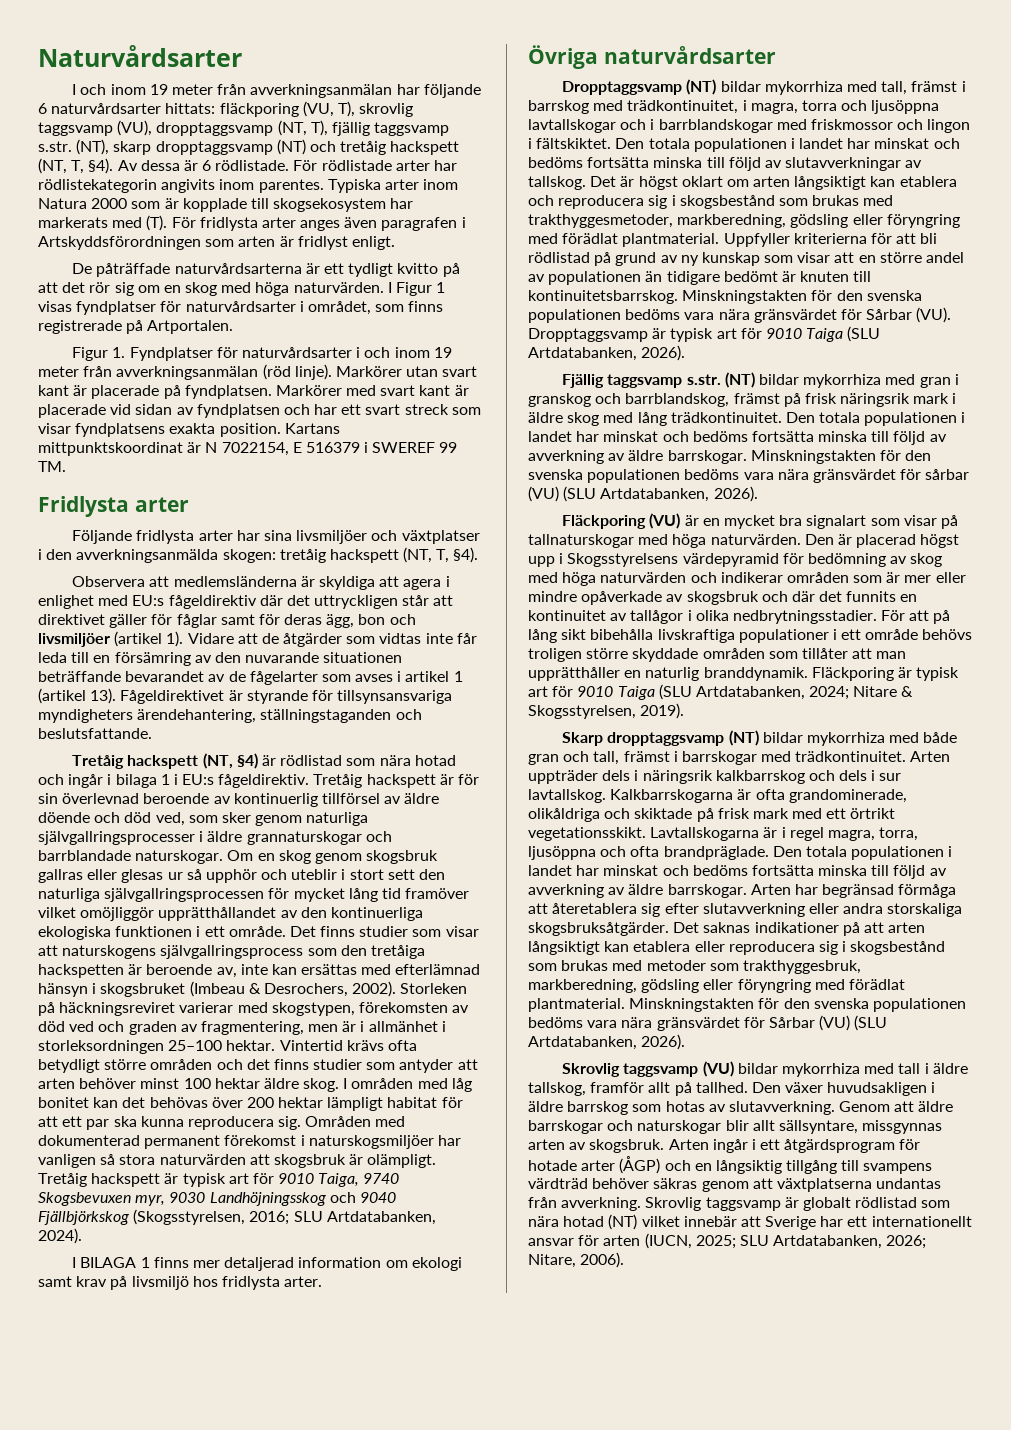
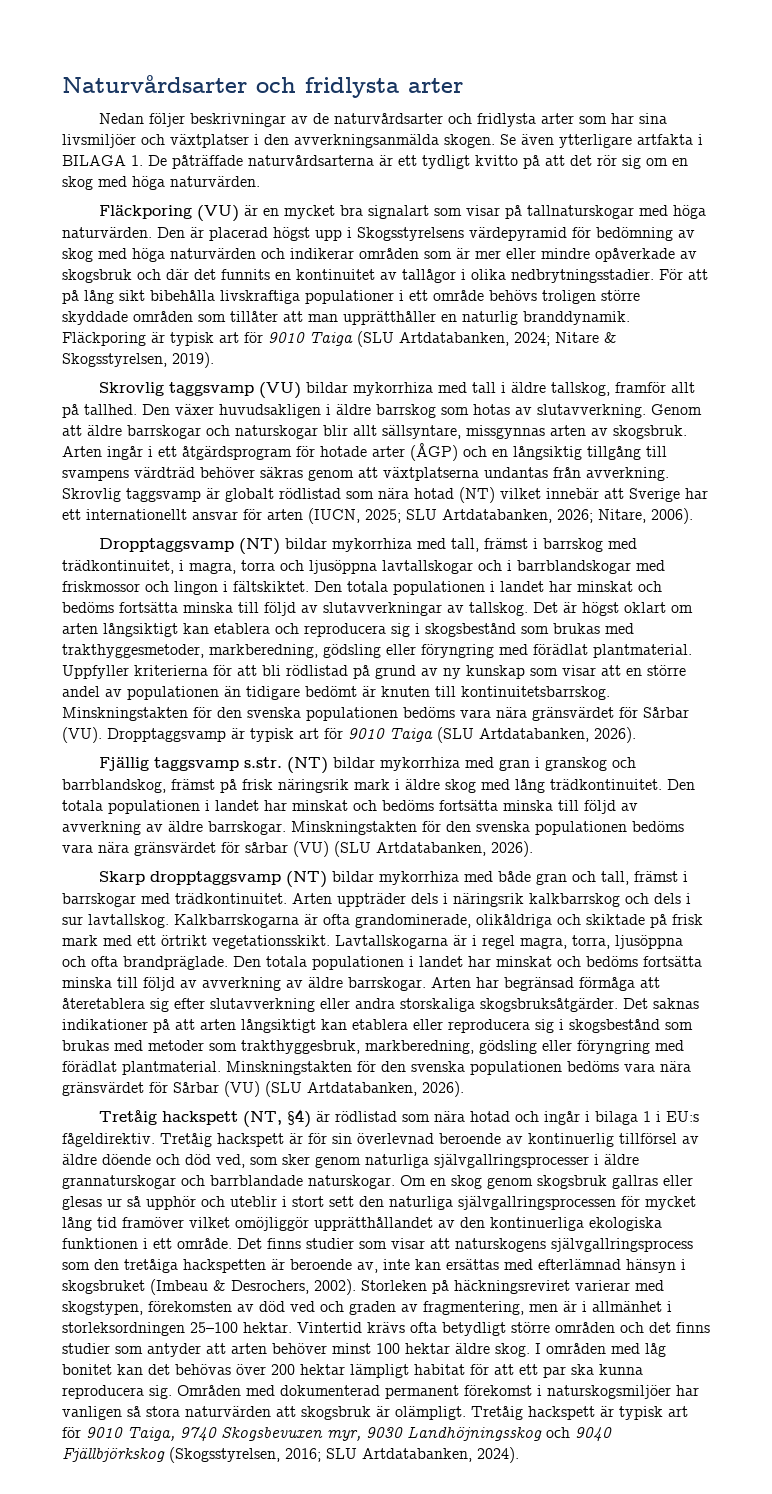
- Naturvårdsarter
- I och inom 19 meter från avverkningsanmälan har följande 6 naturvårdsarter hittats: fläckporing (VU, T), skrovlig taggsvamp (VU), dropptaggsvamp (NT, T), fjällig taggsvamp s.str. (NT), skarp dropptaggsvamp (NT) och tretåig hackspett (NT, T, §4). Av dessa är 6 rödlistade. För rödlistade arter har rödlistekategorin angivits inom parentes. Typiska arter inom Natura 2000 som är kopplade till skogsekosystem har markerats med (T). För fridlysta arter anges även paragrafen i Artskyddsförordningen som arten är fridlyst enligt.
- De påträffade naturvårdsarterna är ett tydligt kvitto på att det rör sig om en skog med höga naturvärden. I Figur 1 visas fyndplatser för naturvårdsarter i området, som finns registrerade på Artportalen.
- Figur 1. Fyndplatser för naturvårdsarter i och inom 19 meter från avverkningsanmälan (röd linje). Markörer utan svart kant är placerade på fyndplatsen. Markörer med svart kant är placerade vid sidan av fyndplatsen och har ett svart streck som visar fyndplatsens exakta position. Kartans mittpunktskoordinat är N 7022154, E 516379 i SWEREF 99 TM.
- Fridlysta arter
- Följande fridlysta arter har sina livsmiljöer och växtplatser i den avverkningsanmälda skogen: tretåig hackspett (NT, T, §4).
- Observera att medlemsländerna är skyldiga att agera i enlighet med EU:s fågeldirektiv där det uttryckligen står att direktivet gäller för fåglar samt för deras ägg, bon och livsmiljöer (artikel 1). Vidare att de åtgärder som vidtas inte får leda till en försämring av den nuvarande situationen beträffande bevarandet av de fågelarter som avses i artikel 1 (artikel 13). Fågeldirektivet är styrande för tillsynsansvariga myndigheters ärendehantering, ställningstaganden och beslutsfattande.
+ Naturvårdsarter och fridlysta arter
+ Nedan följer beskrivningar av de naturvårdsarter och fridlysta arter som har sina livsmiljöer och växtplatser i den avverkningsanmälda skogen. Se även ytterligare artfakta i BILAGA 1. De påträffade naturvårdsarterna är ett tydligt kvitto på att det rör sig om en skog med höga naturvärden.
+ Fläckporing (VU) är en mycket bra signalart som visar på tallnaturskogar med höga naturvärden. Den är placerad högst upp i Skogsstyrelsens värdepyramid för bedömning av skog med höga naturvärden och indikerar områden som är mer eller mindre opåverkade av skogsbruk och där det funnits en kontinuitet av tallågor i olika nedbrytningsstadier. För att på lång sikt bibehålla livskraftiga populationer i ett område behövs troligen större skyddade områden som tillåter att man upprätthåller en naturlig branddynamik. Fläckporing är typisk art för 9010 Taiga (SLU Artdatabanken, 2024; Nitare & Skogsstyrelsen, 2019).
+ Skrovlig taggsvamp (VU) bildar mykorrhiza med tall i äldre tallskog, framför allt på tallhed. Den växer huvudsakligen i äldre barrskog som hotas av slutavverkning. Genom att äldre barrskogar och naturskogar blir allt sällsyntare, missgynnas arten av skogsbruk. Arten ingår i ett åtgärdsprogram för hotade arter (ÅGP) och en långsiktig tillgång till svampens värdträd behöver säkras genom att växtplatserna undantas från avverkning. Skrovlig taggsvamp är globalt rödlistad som nära hotad (NT) vilket innebär att Sverige har ett internationellt ansvar för arten (IUCN, 2025; SLU Artdatabanken, 2026; Nitare, 2006).
+ Dropptaggsvamp (NT) bildar mykorrhiza med tall, främst i barrskog med trädkontinuitet, i magra, torra och ljusöppna lavtallskogar och i barrblandskogar med friskmossor och lingon i fältskiktet. Den totala populationen i landet har minskat och bedöms fortsätta minska till följd av slutavverkningar av tallskog. Det är högst oklart om arten långsiktigt kan etablera och reproducera sig i skogsbestånd som brukas med trakthyggesmetoder, markberedning, gödsling eller föryngring med förädlat plantmaterial. Uppfyller kriterierna för att bli rödlistad på grund av ny kunskap som visar att en större andel av populationen än tidigare bedömt är knuten till kontinuitetsbarrskog. Minskningstakten för den svenska populationen bedöms vara nära gränsvärdet för Sårbar (VU). Dropptaggsvamp är typisk art för 9010 Taiga (SLU Artdatabanken, 2026).
+ Fjällig taggsvamp s.str. (NT) bildar mykorrhiza med gran i granskog och barrblandskog, främst på frisk näringsrik mark i äldre skog med lång trädkontinuitet. Den totala populationen i landet har minskat och bedöms fortsätta minska till följd av avverkning av äldre barrskogar. Minskningstakten för den svenska populationen bedöms vara nära gränsvärdet för sårbar (VU) (SLU Artdatabanken, 2026).
+ Skarp dropptaggsvamp (NT) bildar mykorrhiza med både gran och tall, främst i barrskogar med trädkontinuitet. Arten uppträder dels i näringsrik kalkbarrskog och dels i sur lavtallskog. Kalkbarrskogarna är ofta grandominerade, olikåldriga och skiktade på frisk mark med ett örtrikt vegetationsskikt. Lavtallskogarna är i regel magra, torra, ljusöppna och ofta brandpräglade. Den totala populationen i landet har minskat och bedöms fortsätta minska till följd av avverkning av äldre barrskogar. Arten har begränsad förmåga att återetablera sig efter slutavverkning eller andra storskaliga skogsbruksåtgärder. Det saknas indikationer på att arten långsiktigt kan etablera eller reproducera sig i skogsbestånd som brukas med metoder som trakthyggesbruk, markberedning, gödsling eller föryngring med förädlat plantmaterial. Minskningstakten för den svenska populationen bedöms vara nära gränsvärdet för Sårbar (VU) (SLU Artdatabanken, 2026).
- I BILAGA 1 finns mer detaljerad information om ekologi samt krav på livsmiljö hos fridlysta arter.
- Övriga naturvårdsarter
- Dropptaggsvamp (NT) bildar mykorrhiza med tall, främst i barrskog med trädkontinuitet, i magra, torra och ljusöppna lavtallskogar och i barrblandskogar med friskmossor och lingon i fältskiktet. Den totala populationen i landet har minskat och bedöms fortsätta minska till följd av slutavverkningar av tallskog. Det är högst oklart om arten långsiktigt kan etablera och reproducera sig i skogsbestånd som brukas med trakthyggesmetoder, markberedning, gödsling eller föryngring med förädlat plantmaterial. Uppfyller kriterierna för att bli rödlistad på grund av ny kunskap som visar att en större andel av populationen än tidigare bedömt är knuten till kontinuitetsbarrskog. Minskningstakten för den svenska populationen bedöms vara nära gränsvärdet för Sårbar (VU). Dropptaggsvamp är typisk art för 9010 Taiga (SLU Artdatabanken, 2026).
- Fjällig taggsvamp s.str. (NT) bildar mykorrhiza med gran i granskog och barrblandskog, främst på frisk näringsrik mark i äldre skog med lång trädkontinuitet. Den totala populationen i landet har minskat och bedöms fortsätta minska till följd av avverkning av äldre barrskogar. Minskningstakten för den svenska populationen bedöms vara nära gränsvärdet för sårbar (VU) (SLU Artdatabanken, 2026).
- Fläckporing (VU) är en mycket bra signalart som visar på tallnaturskogar med höga naturvärden. Den är placerad högst upp i Skogsstyrelsens värdepyramid för bedömning av skog med höga naturvärden och indikerar områden som är mer eller mindre opåverkade av skogsbruk och där det funnits en kontinuitet av tallågor i olika nedbrytningsstadier. För att på lång sikt bibehålla livskraftiga populationer i ett område behövs troligen större skyddade områden som tillåter att man upprätthåller en naturlig branddynamik. Fläckporing är typisk art för 9010 Taiga (SLU Artdatabanken, 2024; Nitare & Skogsstyrelsen, 2019).
- Skarp dropptaggsvamp (NT) bildar mykorrhiza med både gran och tall, främst i barrskogar med trädkontinuitet. Arten uppträder dels i näringsrik kalkbarrskog och dels i sur lavtallskog. Kalkbarrskogarna är ofta grandominerade, olikåldriga och skiktade på frisk mark med ett örtrikt vegetationsskikt. Lavtallskogarna är i regel magra, torra, ljusöppna och ofta brandpräglade. Den totala populationen i landet har minskat och bedöms fortsätta minska till följd av avverkning av äldre barrskogar. Arten har begränsad förmåga att återetablera sig efter slutavverkning eller andra storskaliga skogsbruksåtgärder. Det saknas indikationer på att arten långsiktigt kan etablera eller reproducera sig i skogsbestånd som brukas med metoder som trakthyggesbruk, markberedning, gödsling eller föryngring med förädlat plantmaterial. Minskningstakten för den svenska populationen bedöms vara nära gränsvärdet för Sårbar (VU) (SLU Artdatabanken, 2026).
- Skrovlig taggsvamp (VU) bildar mykorrhiza med tall i äldre tallskog, framför allt på tallhed. Den växer huvudsakligen i äldre barrskog som hotas av slutavverkning. Genom att äldre barrskogar och naturskogar blir allt sällsyntare, missgynnas arten av skogsbruk. Arten ingår i ett åtgärdsprogram för hotade arter (ÅGP) och en långsiktig tillgång till svampens värdträd behöver säkras genom att växtplatserna undantas från avverkning. Skrovlig taggsvamp är globalt rödlistad som nära hotad (NT) vilket innebär att Sverige har ett internationellt ansvar för arten (IUCN, 2025; SLU Artdatabanken, 2026; Nitare, 2006).

